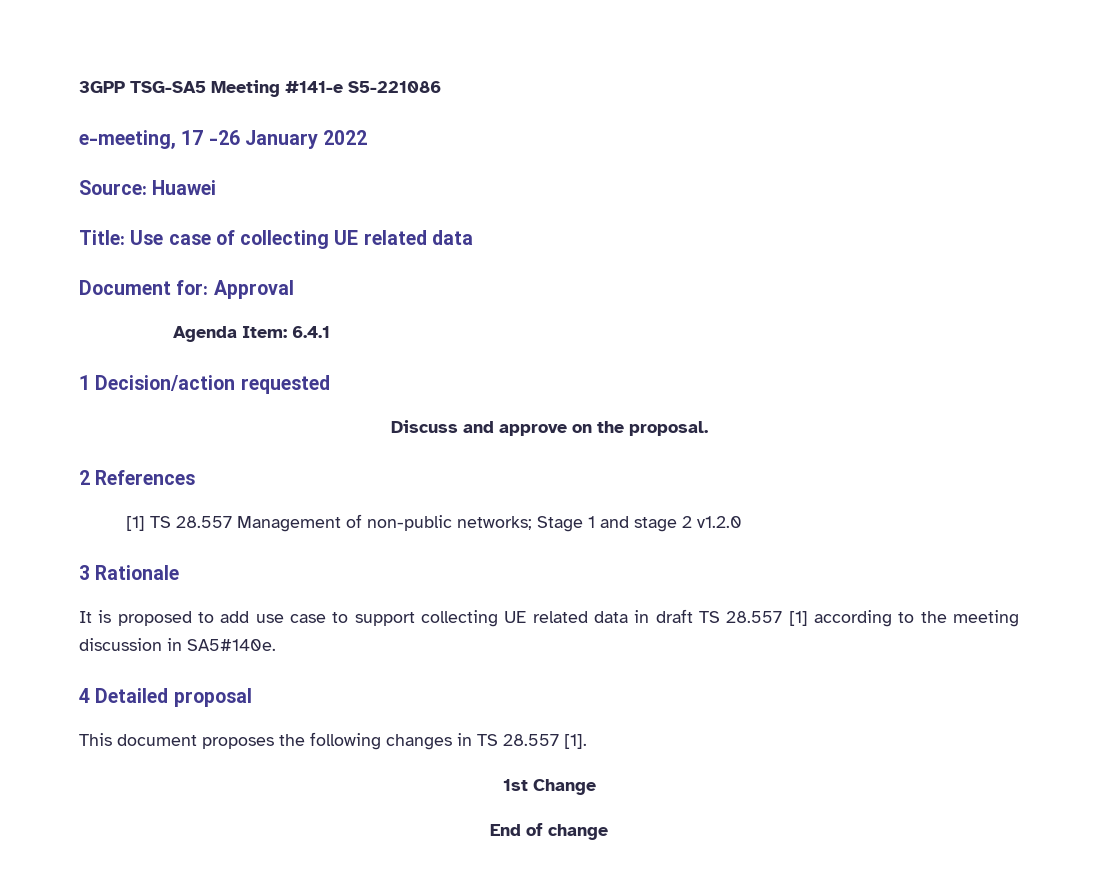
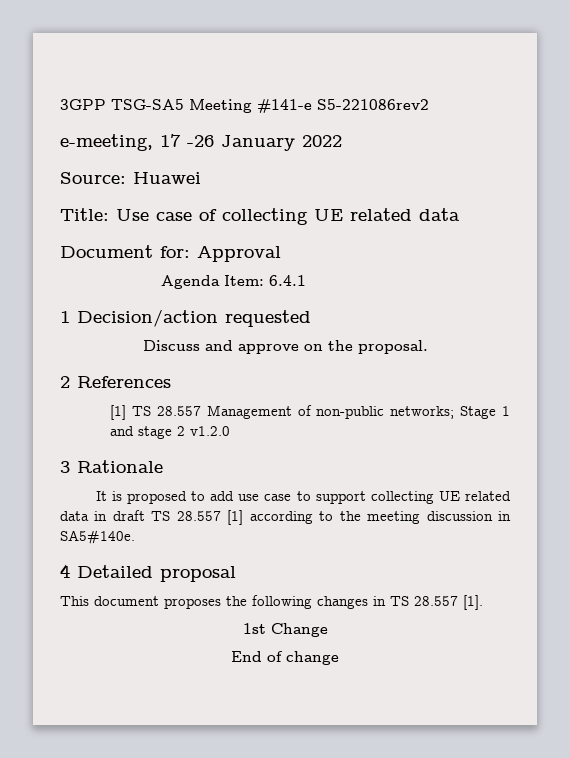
- 3GPP TSG-SA5 Meeting #141-e S5-221086
+ 3GPP TSG-SA5 Meeting #141-e S5-221086rev2

